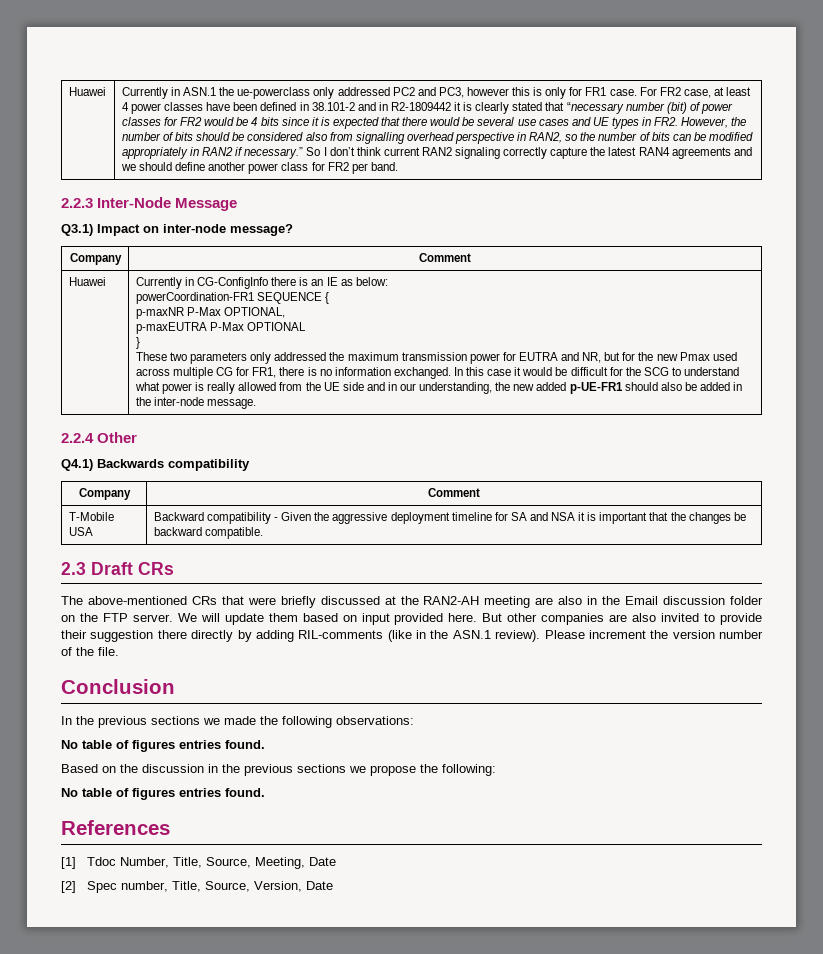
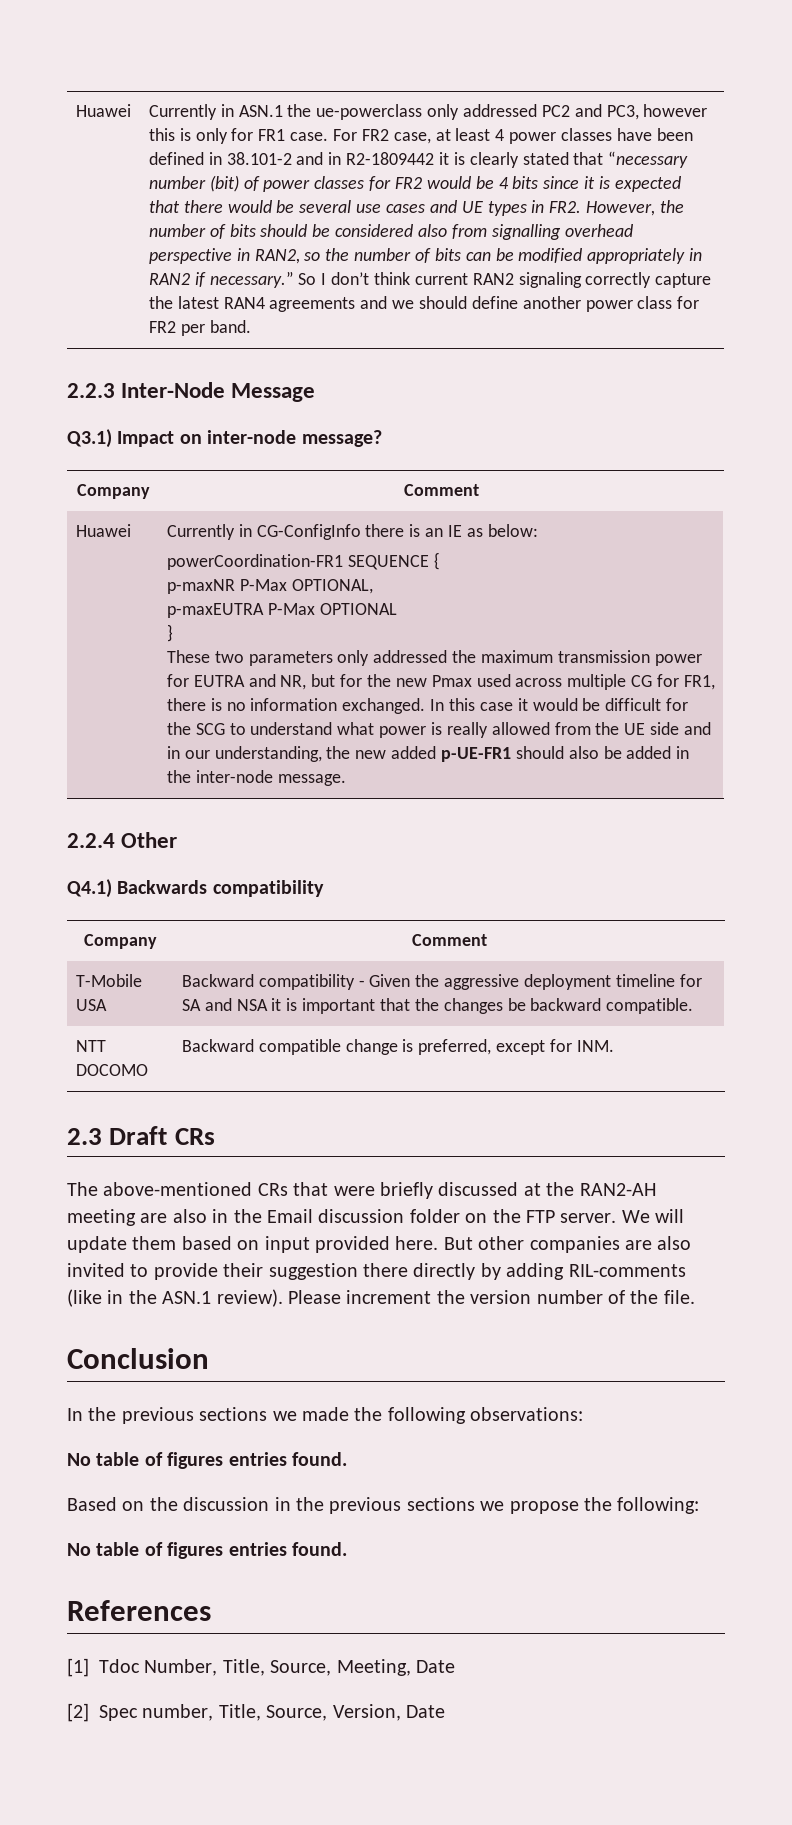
+ NTT DOCOMO | Backward compatible change is preferred, except for INM.

